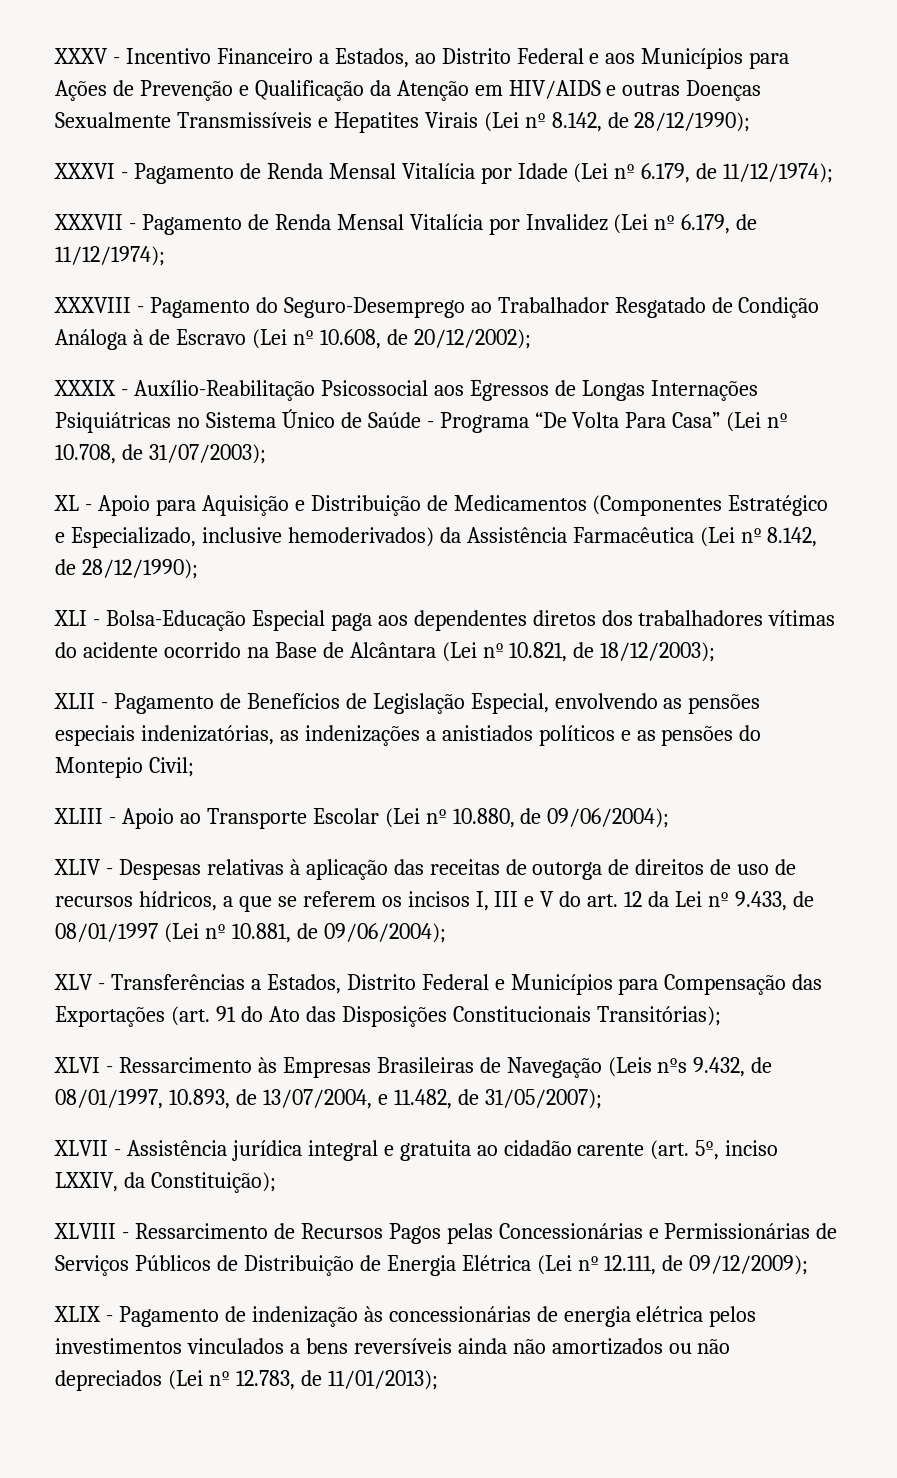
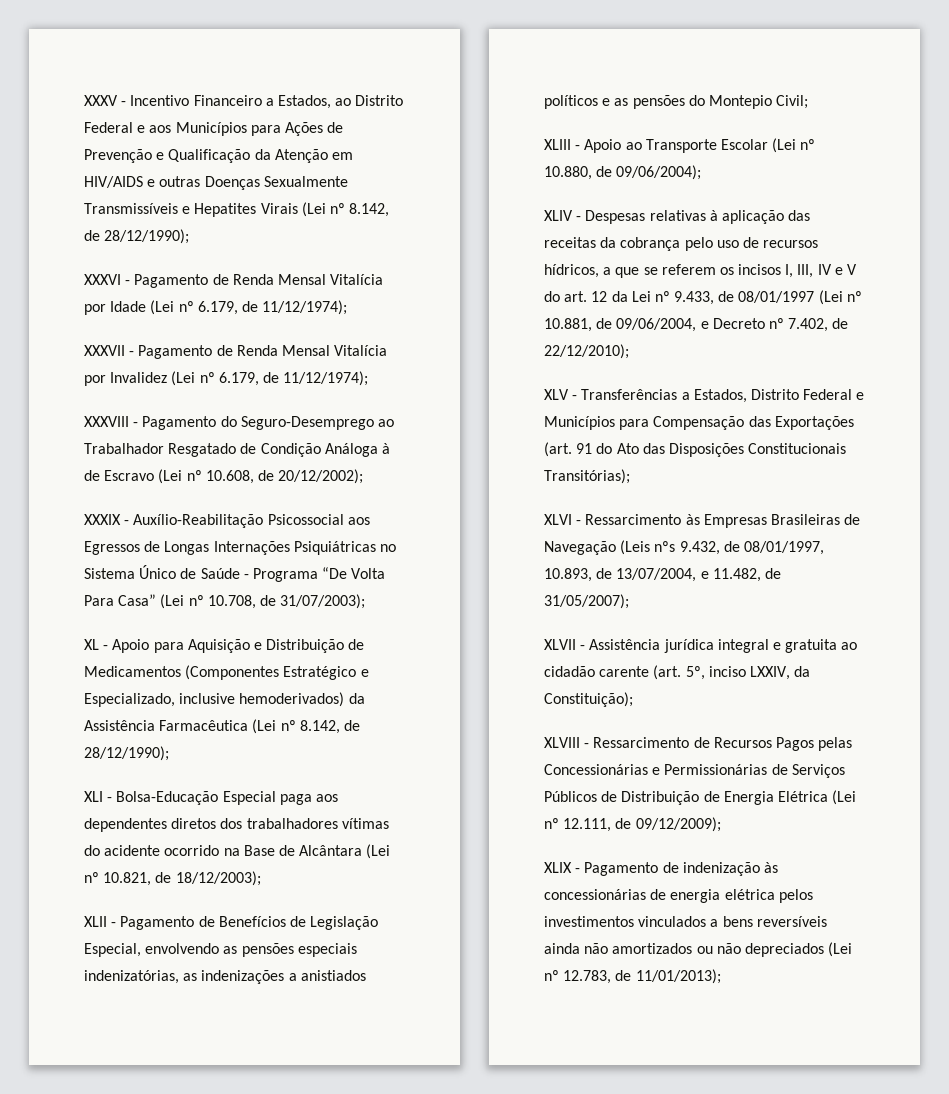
- XLIV - Despesas relativas à aplicação das receitas de outorga de direitos de uso de recursos hídricos, a que se referem os incisos I, III e V do art. 12 da Lei nº 9.433, de 08/01/1997 (Lei nº 10.881, de 09/06/2004);
+ XLIV - Despesas relativas à aplicação das receitas da cobrança pelo uso de recursos hídricos, a que se referem os incisos I, III, IV e V do art. 12 da Lei nº 9.433, de 08/01/1997 (Lei nº 10.881, de 09/06/2004, e Decreto nº 7.402, de 22/12/2010);

